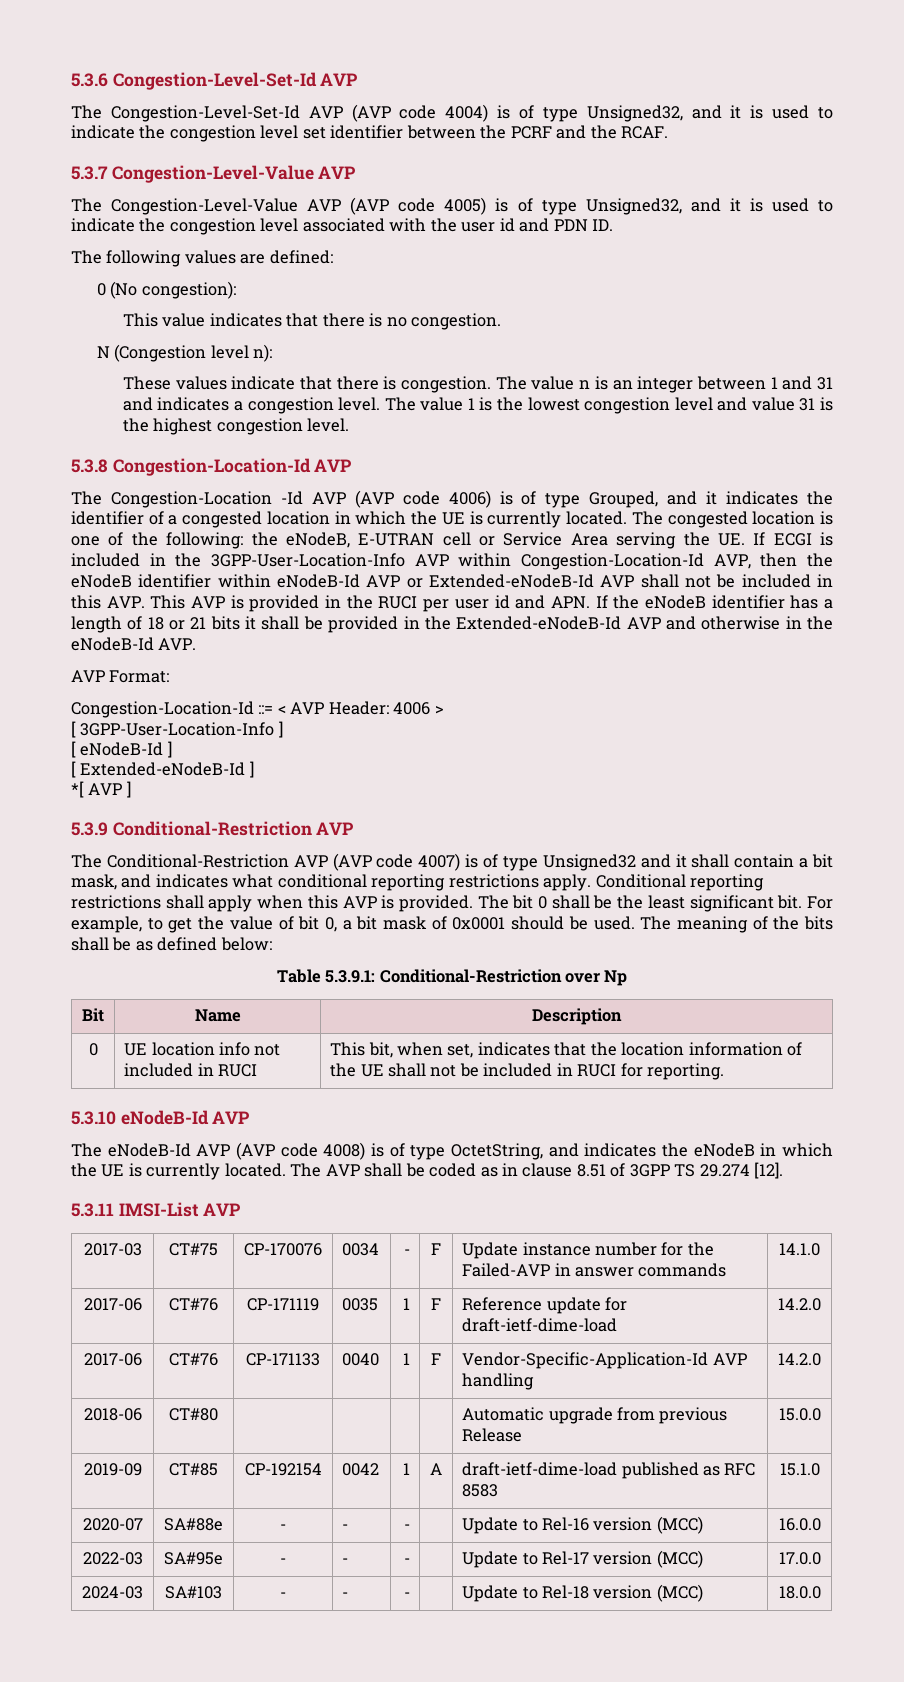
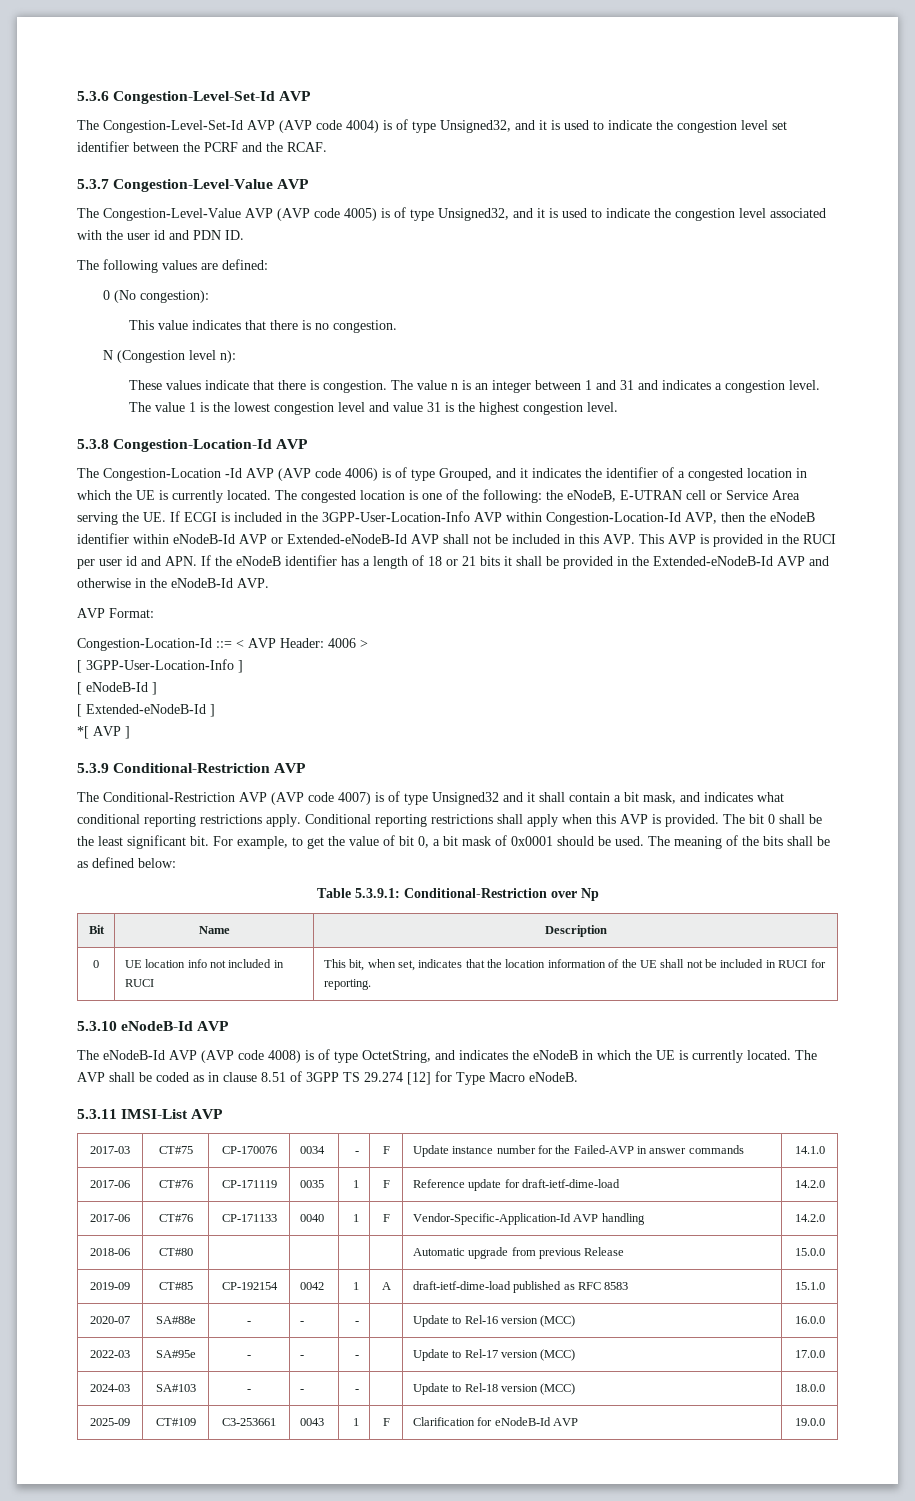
- The AVP shall be coded as in clause 8.51 of 3GPP TS 29.274 [12].
+ The AVP shall be coded as in clause 8.51 of 3GPP TS 29.274 [12] for Type Macro eNodeB.
+ 2025-09 | CT#109 | C3-253661 | 0043 | 1 | F | Clarification for eNodeB-Id AVP | 19.0.0

